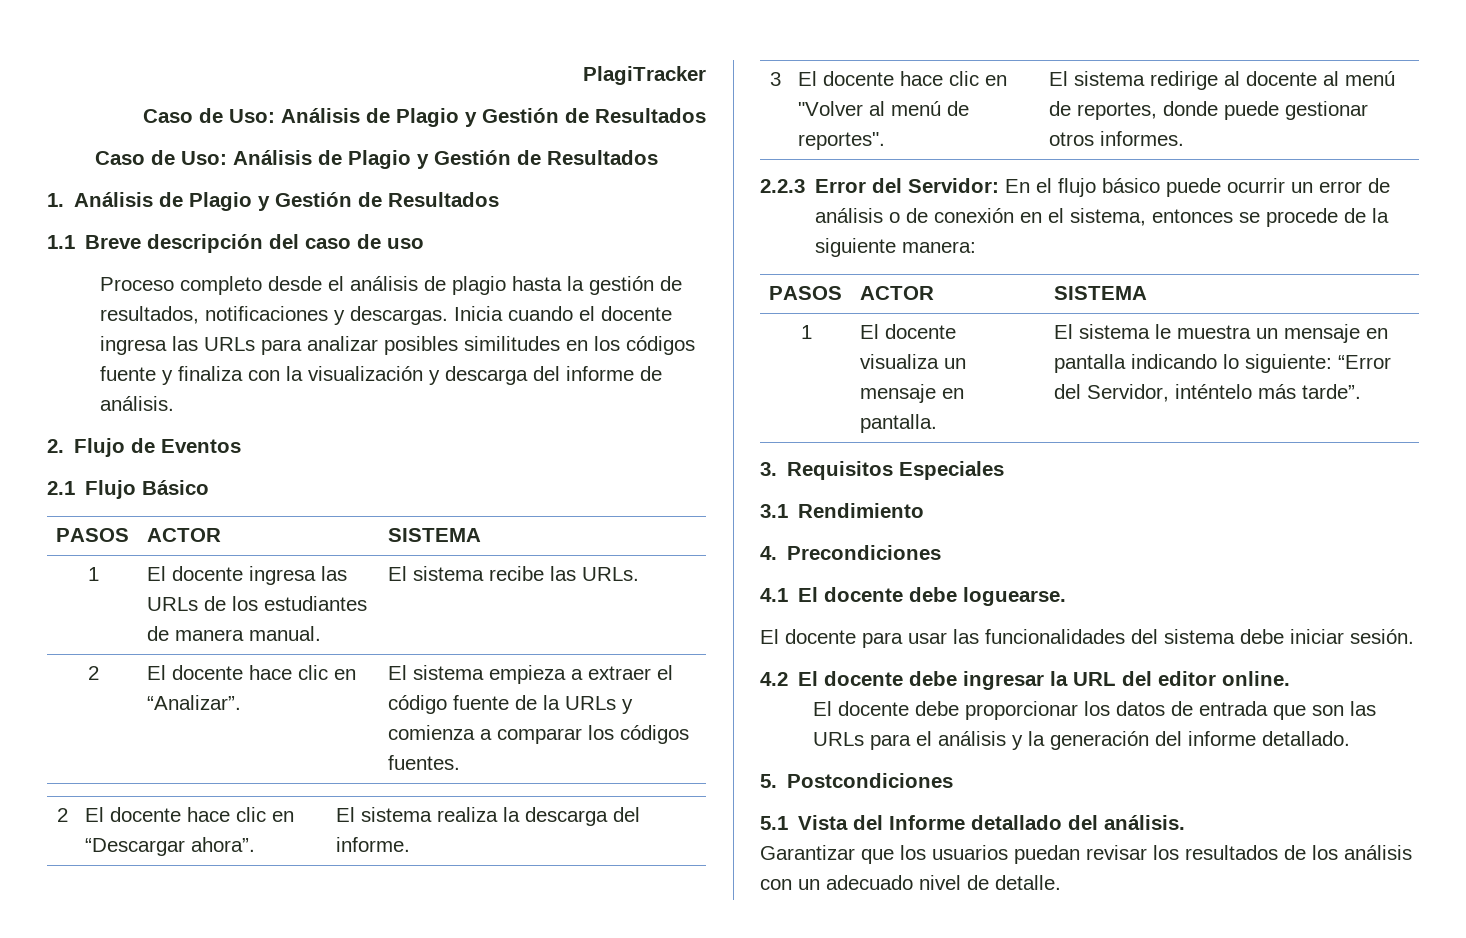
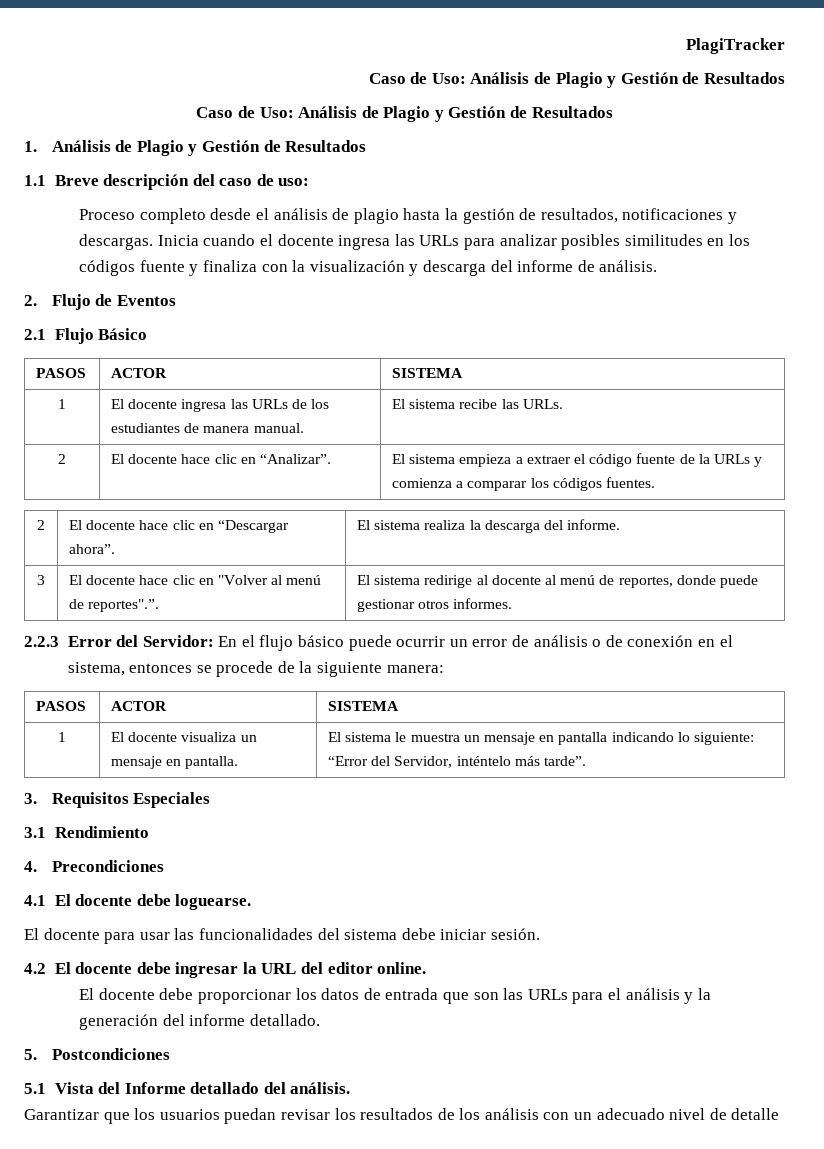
- 1.1 Breve descripción del caso de uso
+ 1.1 Breve descripción del caso de uso:
- 3 | El docente hace clic en "Volver al menú de reportes". | El sistema redirige al docente al menú de reportes, donde puede gestionar otros informes.
+ 3 | El docente hace clic en "Volver al menú de reportes".”. | El sistema redirige al docente al menú de reportes, donde puede gestionar otros informes.
- Garantizar que los usuarios puedan revisar los resultados de los análisis con un adecuado nivel de detalle.
+ Garantizar que los usuarios puedan revisar los resultados de los análisis con un adecuado nivel de detalle

